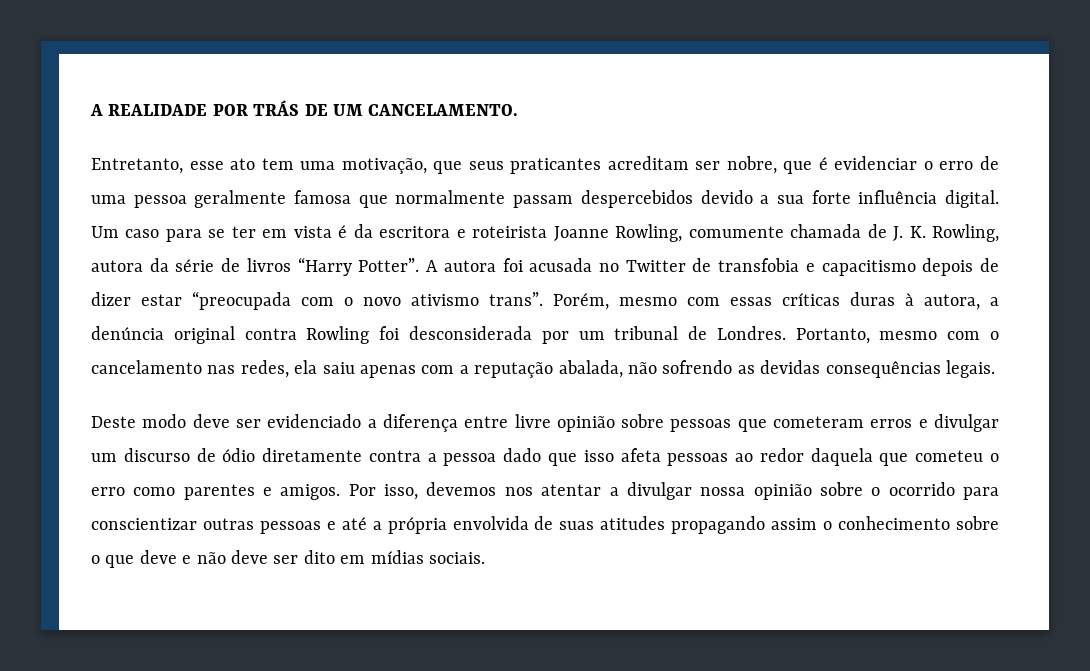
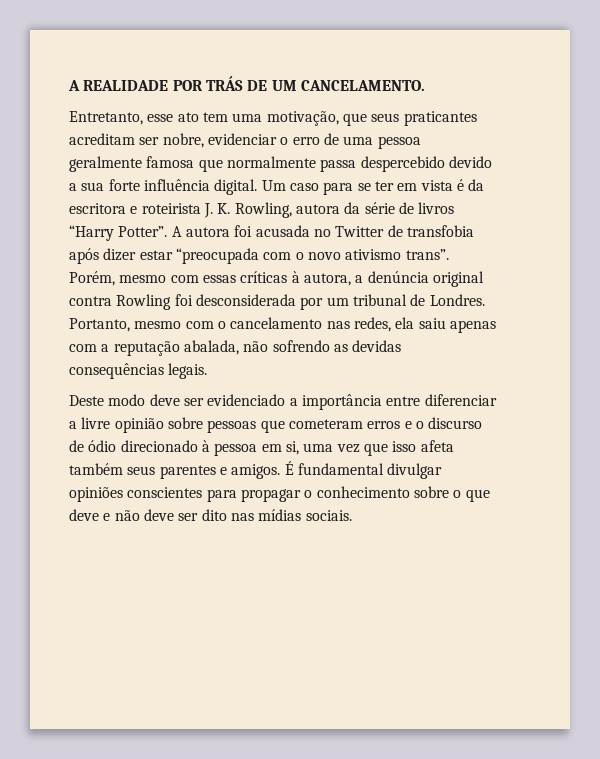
- Entretanto, esse ato tem uma motivação, que seus praticantes acreditam ser nobre, que é evidenciar o erro de uma pessoa geralmente famosa que normalmente passam despercebidos devido a sua forte influência digital.
+ Entretanto, esse ato tem uma motivação, que seus praticantes acreditam ser nobre, evidenciar o erro de uma pessoa geralmente famosa que normalmente passa despercebido devido a sua forte influência digital.
- Um caso para se ter em vista é da escritora e roteirista Joanne Rowling, comumente chamada de J. K. Rowling, autora da série de livros “Harry Potter”.
+ Um caso para se ter em vista é da escritora e roteirista J. K. Rowling, autora da série de livros “Harry Potter”.
- A autora foi acusada no Twitter de transfobia e capacitismo depois de dizer estar “preocupada com o novo ativismo trans”.
+ A autora foi acusada no Twitter de transfobia após dizer estar “preocupada com o novo ativismo trans”.
- Porém, mesmo com essas críticas duras à autora, a denúncia original contra Rowling foi desconsiderada por um tribunal de Londres.
+ Porém, mesmo com essas críticas à autora, a denúncia original contra Rowling foi desconsiderada por um tribunal de Londres.
- Deste modo deve ser evidenciado a diferença entre livre opinião sobre pessoas que cometeram erros e divulgar um discurso de ódio diretamente contra a pessoa dado que isso afeta pessoas ao redor daquela que cometeu o erro como parentes e amigos. Por isso, devemos nos atentar a divulgar nossa opinião sobre o ocorrido para conscientizar outras pessoas e até a própria envolvida de suas atitudes propagando assim o conhecimento sobre o que deve e não deve ser dito em mídias sociais.
+ Deste modo deve ser evidenciado a importância entre diferenciar a livre opinião sobre pessoas que cometeram erros e o discurso de ódio direcionado à pessoa em si, uma vez que isso afeta também seus parentes e amigos. É fundamental divulgar opiniões conscientes para propagar o conhecimento sobre o que deve e não deve ser dito nas mídias sociais.

